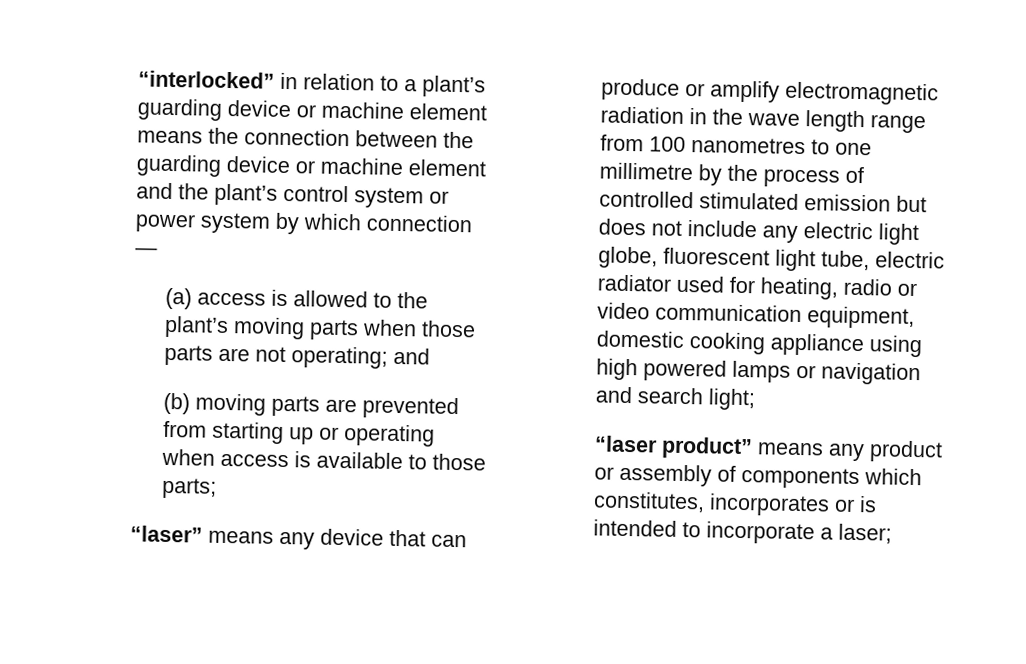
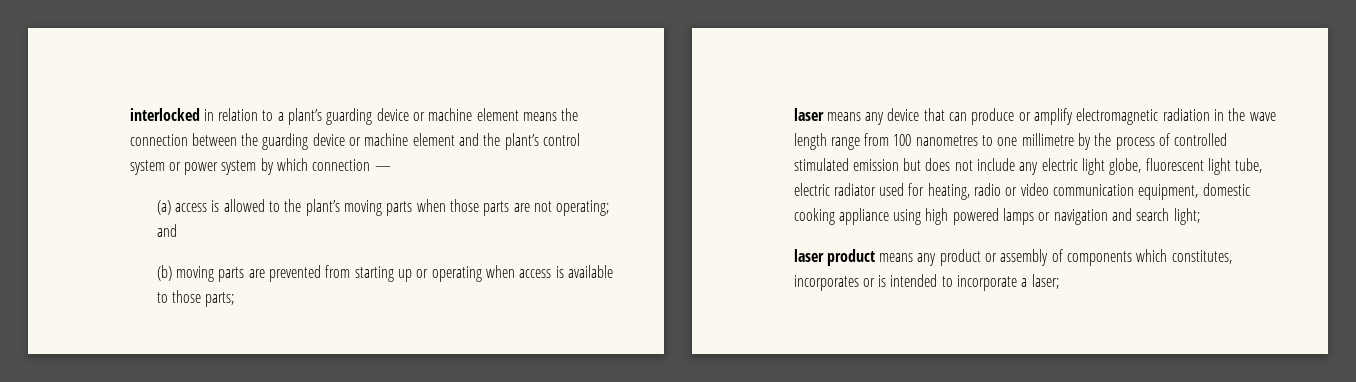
- “interlocked” in relation to a plant’s guarding device or machine element means the connection between the guarding device or machine element and the plant’s control system or power system by which connection —
+ interlocked in relation to a plant’s guarding device or machine element means the connection between the guarding device or machine element and the plant’s control system or power system by which connection —
- “laser” means any device that can produce or amplify electromagnetic radiation in the wave length range from 100 nanometres to one millimetre by the process of controlled stimulated emission but does not include any electric light globe, fluorescent light tube, electric radiator used for heating, radio or video communication equipment, domestic cooking appliance using high powered lamps or navigation and search light;
+ laser means any device that can produce or amplify electromagnetic radiation in the wave length range from 100 nanometres to one millimetre by the process of controlled stimulated emission but does not include any electric light globe, fluorescent light tube, electric radiator used for heating, radio or video communication equipment, domestic cooking appliance using high powered lamps or navigation and search light;
- “laser product” means any product or assembly of components which constitutes, incorporates or is intended to incorporate a laser;
+ laser product means any product or assembly of components which constitutes, incorporates or is intended to incorporate a laser;

